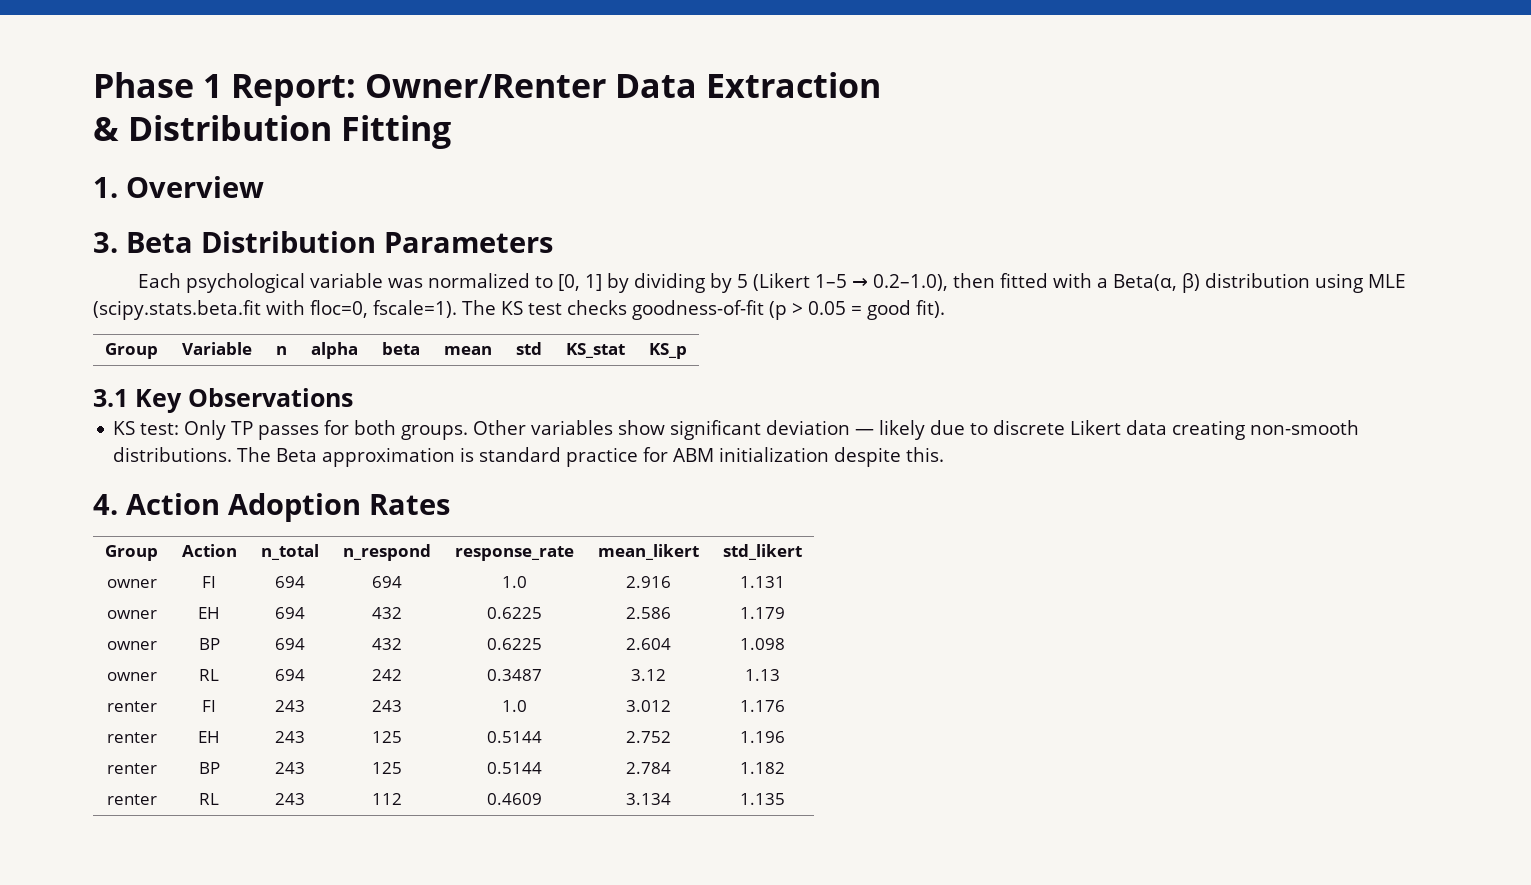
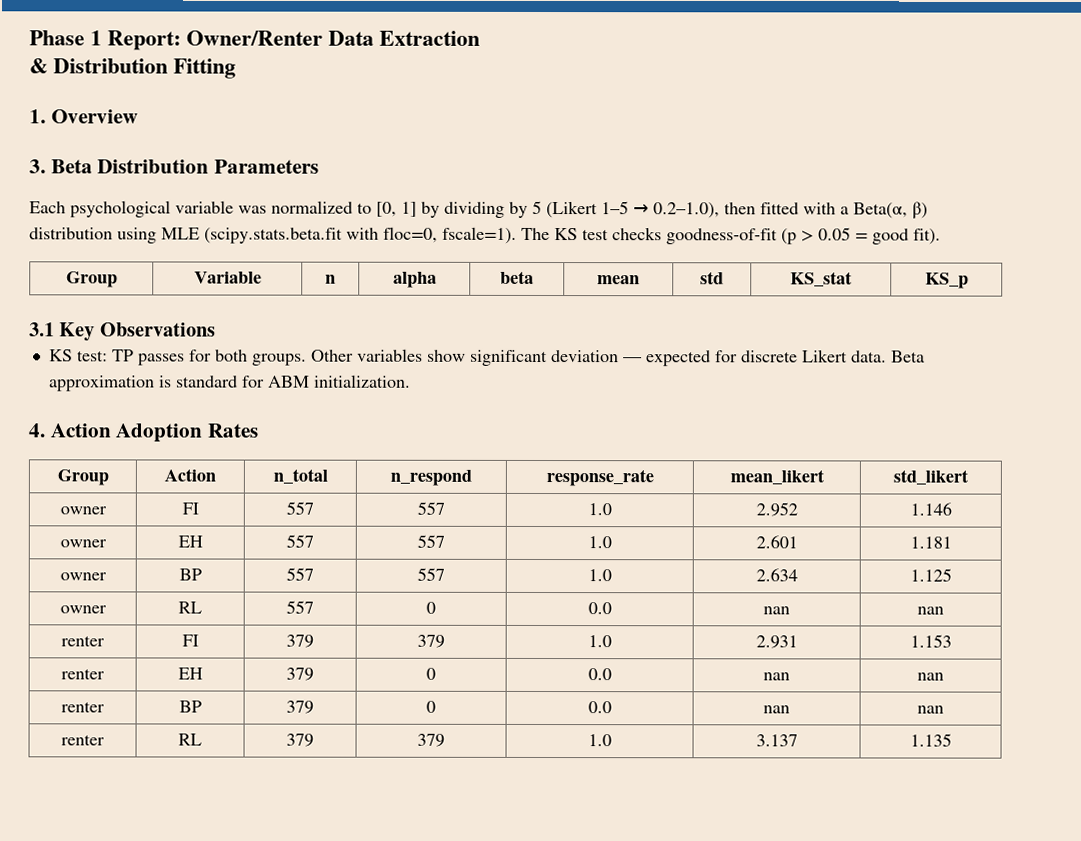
- KS test: Only TP passes for both groups.
+ KS test: TP passes for both groups.
- Other variables show significant deviation — likely due to discrete Likert data creating non-smooth distributions. The Beta approximation is standard practice for ABM initialization despite this.
+ Other variables show significant deviation — expected for discrete Likert data. Beta approximation is standard for ABM initialization.
- owner | FI | 694 | 694 | 1.0 | 2.916 | 1.131
+ owner | FI | 557 | 557 | 1.0 | 2.952 | 1.146
- owner | EH | 694 | 432 | 0.6225 | 2.586 | 1.179
- owner | BP | 694 | 432 | 0.6225 | 2.604 | 1.098
- owner | RL | 694 | 242 | 0.3487 | 3.12 | 1.13
+ owner | EH | 557 | 557 | 1.0 | 2.601 | 1.181
+ owner | BP | 557 | 557 | 1.0 | 2.634 | 1.125
+ owner | RL | 557 | 0 | 0.0 | nan | nan
- renter | FI | 243 | 243 | 1.0 | 3.012 | 1.176
+ renter | FI | 379 | 379 | 1.0 | 2.931 | 1.153
- renter | EH | 243 | 125 | 0.5144 | 2.752 | 1.196
- renter | BP | 243 | 125 | 0.5144 | 2.784 | 1.182
- renter | RL | 243 | 112 | 0.4609 | 3.134 | 1.135
+ renter | EH | 379 | 0 | 0.0 | nan | nan
+ renter | BP | 379 | 0 | 0.0 | nan | nan
+ renter | RL | 379 | 379 | 1.0 | 3.137 | 1.135

